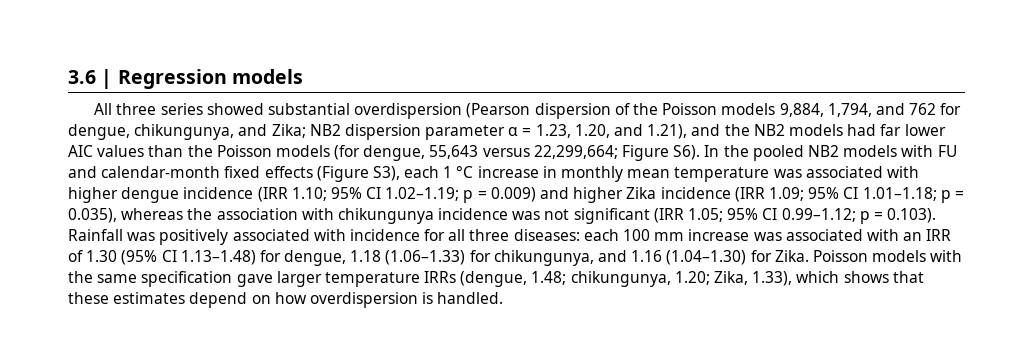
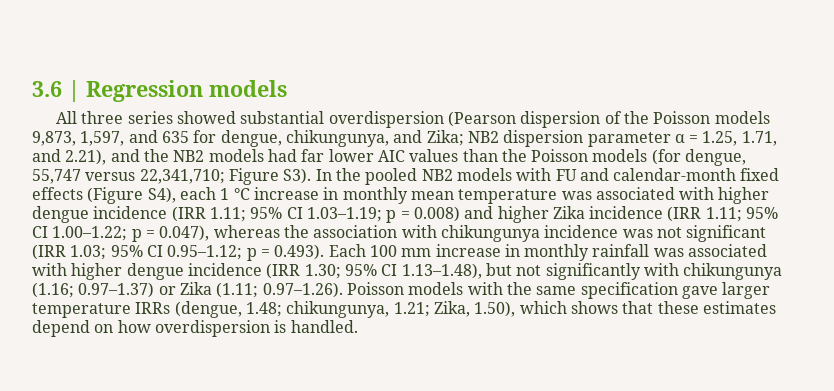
- All three series showed substantial overdispersion (Pearson dispersion of the Poisson models 9,884, 1,794, and 762 for dengue, chikungunya, and Zika;
+ All three series showed substantial overdispersion (Pearson dispersion of the Poisson models 9,873, 1,597, and 635 for dengue, chikungunya, and Zika;
- NB2 dispersion parameter α = 1.23, 1.20, and 1.21), and the NB2 models had far lower AIC values than the Poisson models (for dengue, 55,643 versus 22,299,664; Figure S6). In the pooled NB2 models with FU and calendar-month fixed effects (Figure S3), each 1 °C increase in monthly mean temperature was associated with higher dengue incidence (IRR 1.10; 95% CI 1.02–1.19; p = 0.009) and higher Zika incidence (IRR 1.09; 95% CI 1.01–1.18; p = 0.035), whereas the association with chikungunya incidence was not significant (IRR 1.05; 95% CI 0.99–1.12; p = 0.103). Rainfall was positively associated with incidence for all three diseases: each 100 mm increase was associated with an IRR of 1.30 (95% CI 1.13–1.48) for dengue, 1.18 (1.06–1.33) for chikungunya, and 1.16 (1.04–1.30) for Zika. Poisson models with the same specification gave larger temperature IRRs (dengue, 1.48;
+ NB2 dispersion parameter α = 1.25, 1.71, and 2.21), and the NB2 models had far lower AIC values than the Poisson models (for dengue, 55,747 versus 22,341,710; Figure S3). In the pooled NB2 models with FU and calendar-month fixed effects (Figure S4), each 1 °C increase in monthly mean temperature was associated with higher dengue incidence (IRR 1.11; 95% CI 1.03–1.19; p = 0.008) and higher Zika incidence (IRR 1.11; 95% CI 1.00–1.22; p = 0.047), whereas the association with chikungunya incidence was not significant (IRR 1.03; 95% CI 0.95–1.12; p = 0.493). Each 100 mm increase in monthly rainfall was associated with higher dengue incidence (IRR 1.30; 95% CI 1.13–1.48), but not significantly with chikungunya (1.16; 0.97–1.37) or Zika (1.11; 0.97–1.26). Poisson models with the same specification gave larger temperature IRRs (dengue, 1.48;
- chikungunya, 1.20; Zika, 1.33), which shows that these estimates depend on how overdispersion is handled.
+ chikungunya, 1.21; Zika, 1.50), which shows that these estimates depend on how overdispersion is handled.

